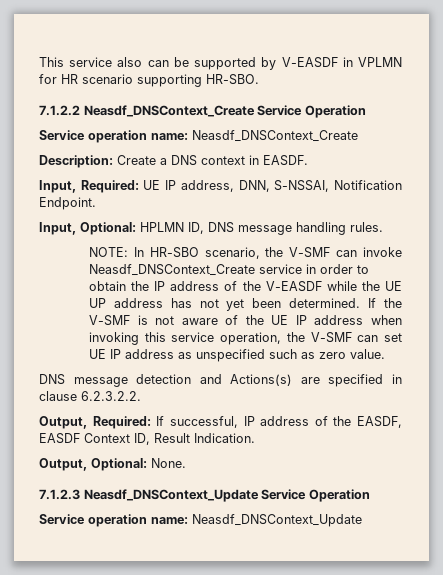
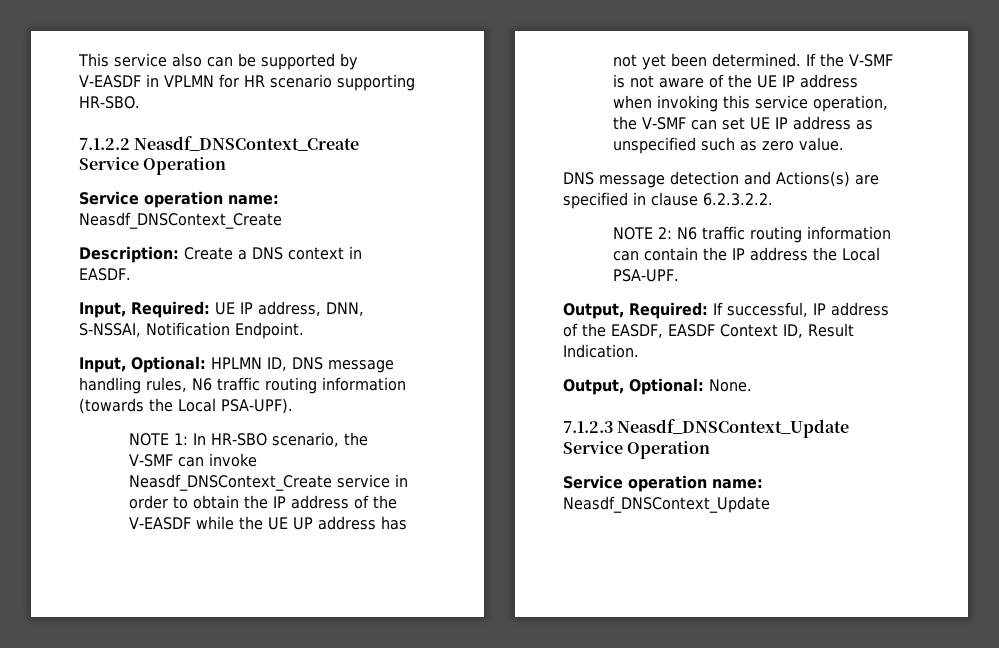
- Input, Optional: HPLMN ID, DNS message handling rules.
- NOTE: In HR-SBO scenario, the V-SMF can invoke Neasdf_DNSContext_Create service in order to obtain the IP address of the V-EASDF while the UE UP address has not yet been determined.
+ Input, Optional: HPLMN ID, DNS message handling rules, N6 traffic routing information (towards the Local PSA-UPF).
+ NOTE 1: In HR-SBO scenario, the V-SMF can invoke Neasdf_DNSContext_Create service in order to obtain the IP address of the V-EASDF while the UE UP address has not yet been determined.
+ NOTE 2: N6 traffic routing information can contain the IP address the Local PSA-UPF.

